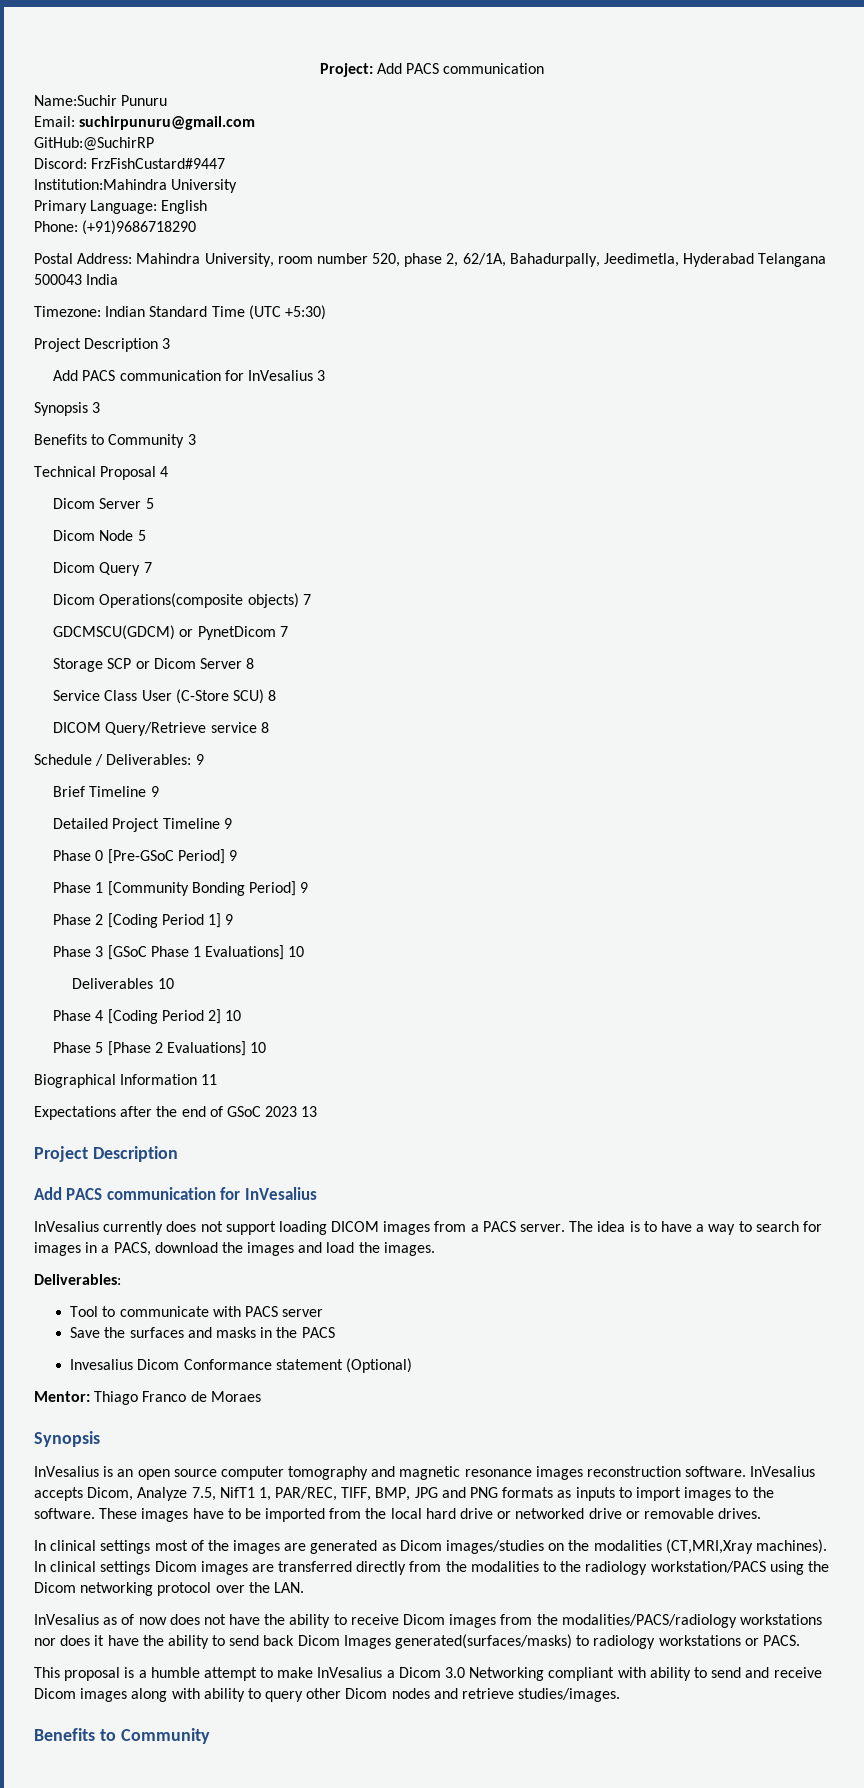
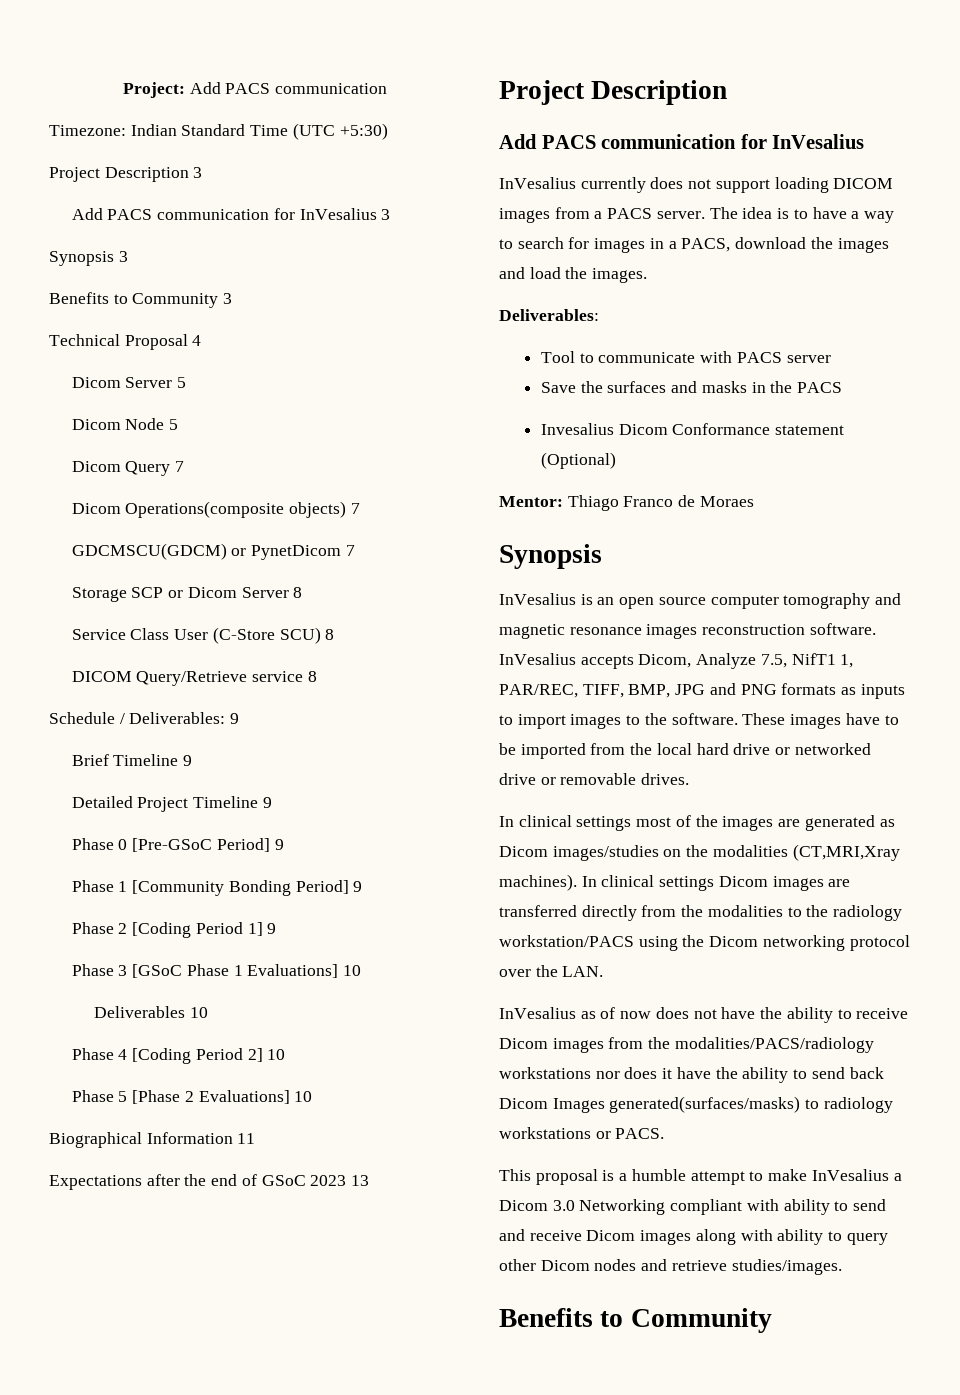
- Name:Suchir Punuru
- Email: suchirpunuru@gmail.com
- GitHub:@SuchirRP
- Discord: FrzFishCustard#9447
- Institution:Mahindra University
- Primary Language: English
- Phone: (+91)9686718290
- Postal Address: Mahindra University, room number 520, phase 2, 62/1A, Bahadurpally, Jeedimetla, Hyderabad Telangana 500043 India

